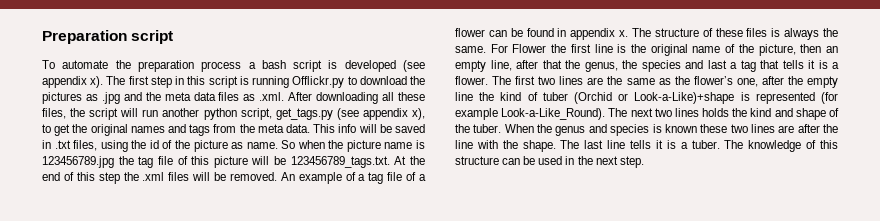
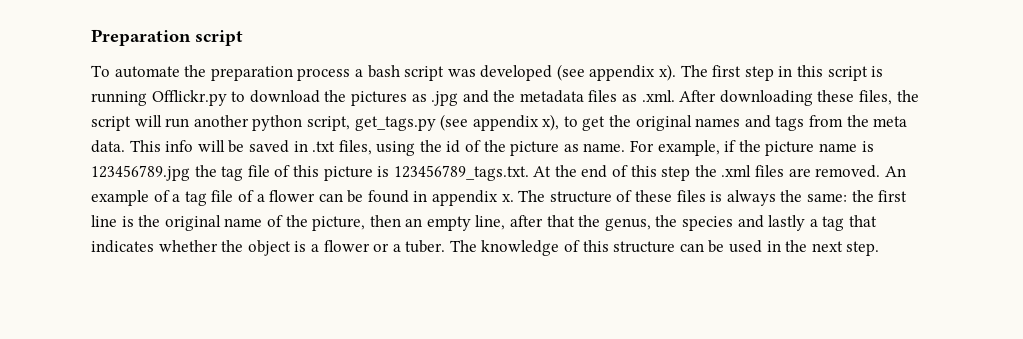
- To automate the preparation process a bash script is developed (see appendix x).
+ To automate the preparation process a bash script was developed (see appendix x).
- The first step in this script is running Offlickr.py to download the pictures as .jpg and the meta data files as .xml. After downloading all these files, the script will run another python script, get_tags.py (see appendix x), to get the original names and tags from the meta data.
+ The first step in this script is running Offlickr.py to download the pictures as .jpg and the metadata files as .xml. After downloading these files, the script will run another python script, get_tags.py (see appendix x), to get the original names and tags from the meta data.
- So when the picture name is 123456789.jpg the tag file of this picture will be 123456789_tags.txt. At the end of this step the .xml files will be removed.
+ For example, if the picture name is 123456789.jpg the tag file of this picture is 123456789_tags.txt. At the end of this step the .xml files are removed.
- The structure of these files is always the same. For Flower the first line is the original name of the picture, then an empty line, after that the genus, the species and last a tag that tells it is a flower. The first two lines are the same as the flower’s one, after the empty line the kind of tuber (Orchid or Look-a-Like)+shape is represented (for example Look-a-Like_Round). The next two lines holds the kind and shape of the tuber. When the genus and species is known these two lines are after the line with the shape. The last line tells it is a tuber.
+ The structure of these files is always the same: the first line is the original name of the picture, then an empty line, after that the genus, the species and lastly a tag that indicates whether the object is a flower or a tuber.

